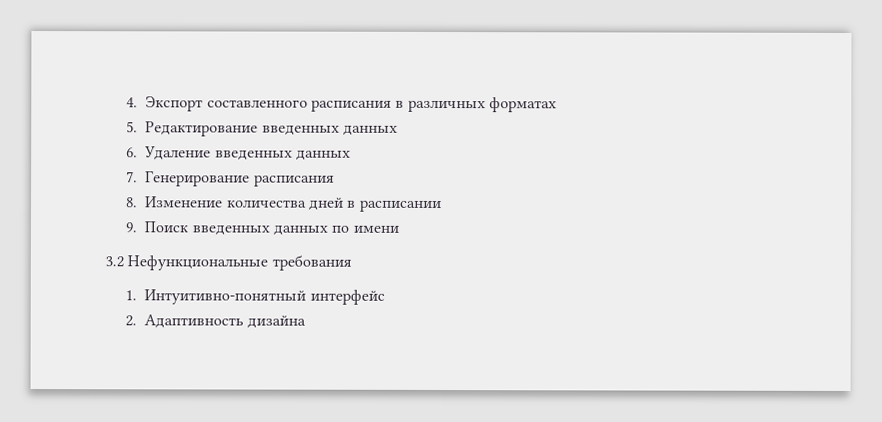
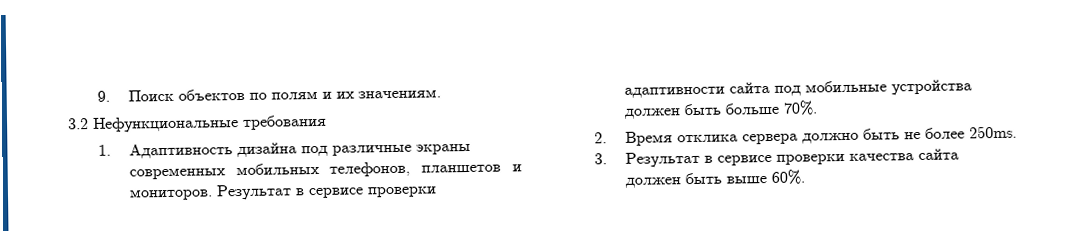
- 4. Экспорт составленного расписания в различных форматах
- 5. Редактирование введенных данных
- 6. Удаление введенных данных
- 7. Генерирование расписания
- 8. Изменение количества дней в расписании
- 9. Поиск введенных данных по имени
+ 9. Поиск объектов по полям и их значениям.
  3.2 Нефункциональные требования
- 1. Интуитивно-понятный интерфейс
- 2. Адаптивность дизайна
+ 1. Адаптивность дизайна под различные экраны современных мобильных телефонов, планшетов и мониторов. Результат в сервисе проверки адаптивности сайта под мобильные устройства должен быть больше 70%.
+ 2. Время отклика сервера должно быть не более 250ms.
+ 3. Результат в сервисе проверки качества сайта должен быть выше 60%.

